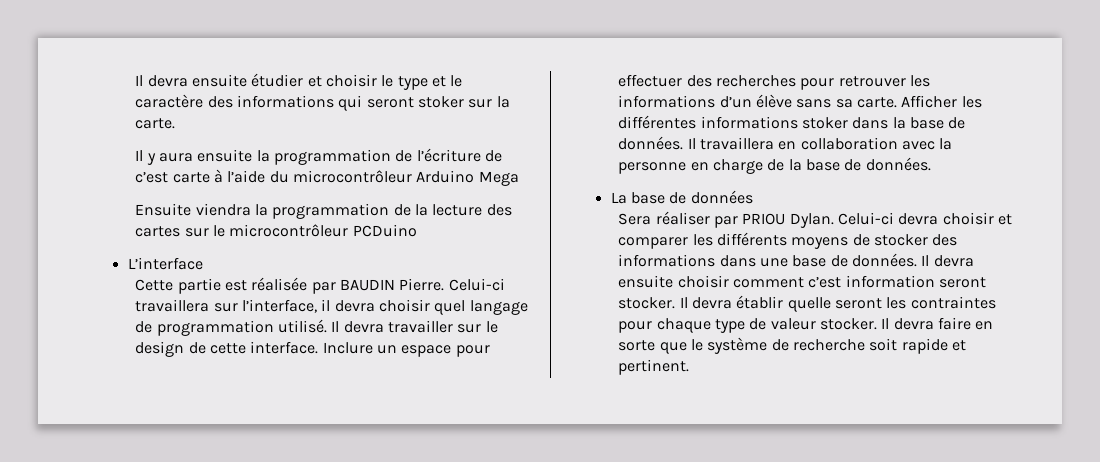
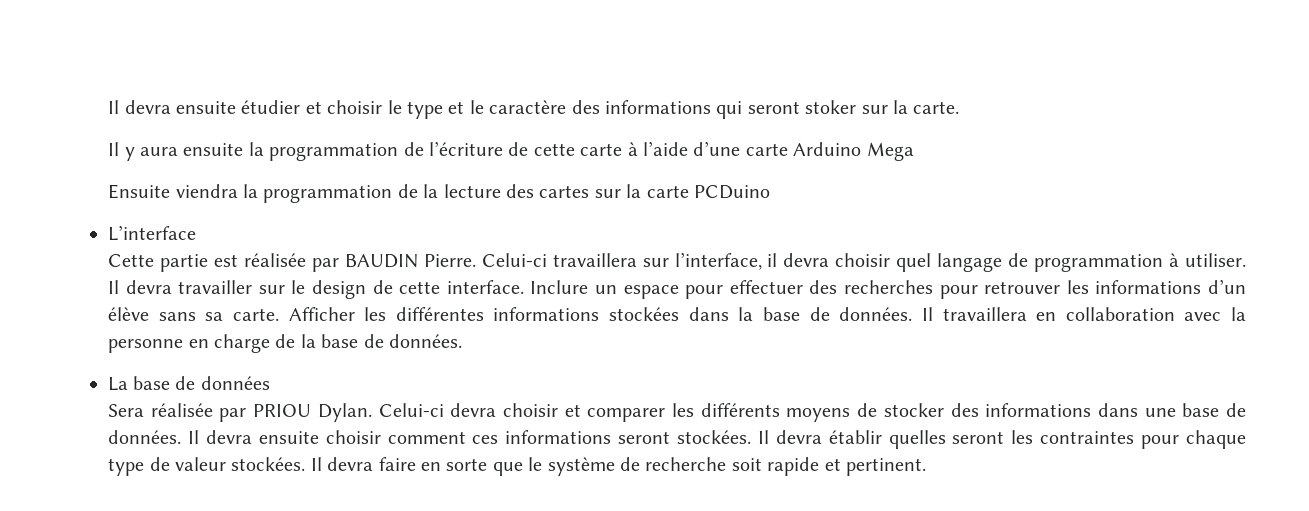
- Il y aura ensuite la programmation de l’écriture de c’est carte à l’aide du microcontrôleur Arduino Mega
+ Il y aura ensuite la programmation de l’écriture de cette carte à l’aide d’une carte Arduino Mega
- Ensuite viendra la programmation de la lecture des cartes sur le microcontrôleur PCDuino
+ Ensuite viendra la programmation de la lecture des cartes sur la carte PCDuino
- Celui-ci travaillera sur l’interface, il devra choisir quel langage de programmation utilisé.
+ Celui-ci travaillera sur l’interface, il devra choisir quel langage de programmation à utiliser.
- Afficher les différentes informations stoker dans la base de données.
+ Afficher les différentes informations stockées dans la base de données.
- Sera réaliser par PRIOU Dylan.
+ Sera réalisée par PRIOU Dylan.
- Il devra ensuite choisir comment c’est information seront stocker.
+ Il devra ensuite choisir comment ces informations seront stockées.
- Il devra établir quelle seront les contraintes pour chaque type de valeur stocker.
+ Il devra établir quelles seront les contraintes pour chaque type de valeur stockées.

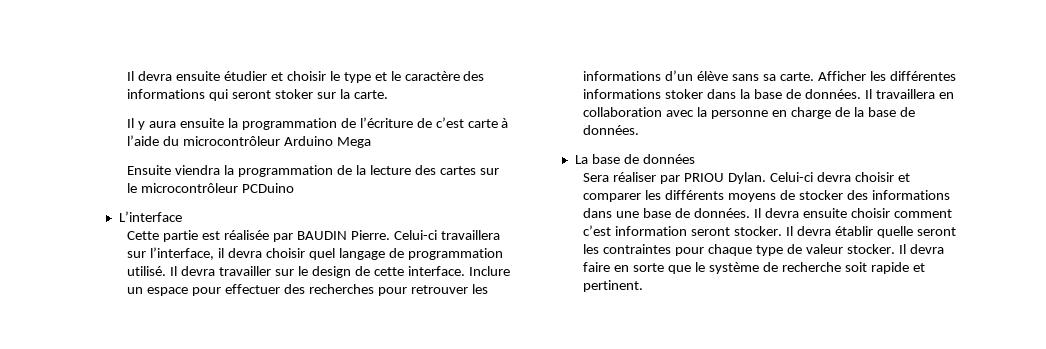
- Il y aura ensuite la programmation de l’écriture de cette carte à l’aide d’une carte Arduino Mega
+ Il y aura ensuite la programmation de l’écriture de c’est carte à l’aide du microcontrôleur Arduino Mega
- Ensuite viendra la programmation de la lecture des cartes sur la carte PCDuino
+ Ensuite viendra la programmation de la lecture des cartes sur le microcontrôleur PCDuino
- Celui-ci travaillera sur l’interface, il devra choisir quel langage de programmation à utiliser.
+ Celui-ci travaillera sur l’interface, il devra choisir quel langage de programmation utilisé.
- Afficher les différentes informations stockées dans la base de données.
+ Afficher les différentes informations stoker dans la base de données.
- Sera réalisée par PRIOU Dylan.
+ Sera réaliser par PRIOU Dylan.
- Il devra ensuite choisir comment ces informations seront stockées.
+ Il devra ensuite choisir comment c’est information seront stocker.
- Il devra établir quelles seront les contraintes pour chaque type de valeur stockées.
+ Il devra établir quelle seront les contraintes pour chaque type de valeur stocker.

